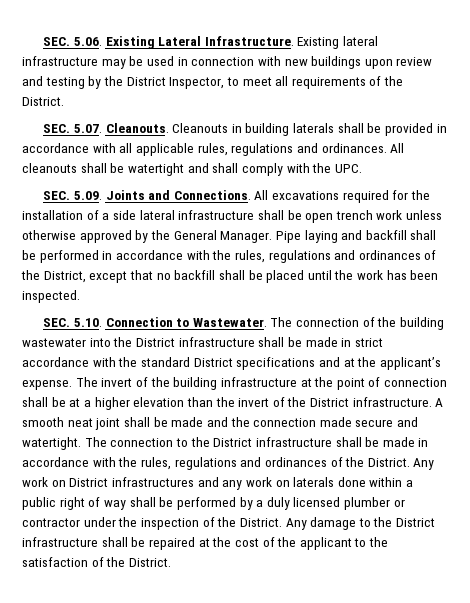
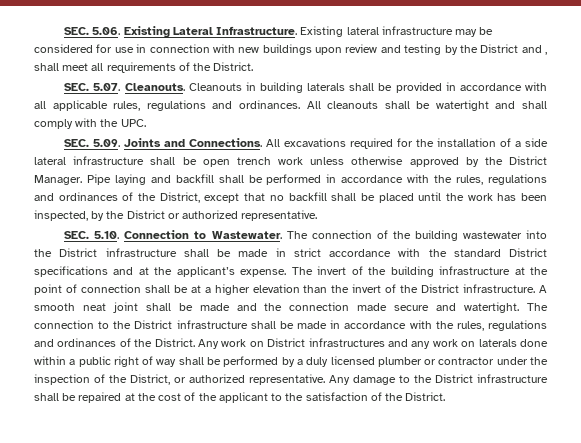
- Existing lateral infrastructure may be used in connection with new buildings upon review and testing by the District Inspector, to meet all requirements of the District.
+ Existing lateral infrastructure may be considered for use in connection with new buildings upon review and testing by the District and , shall meet all requirements of the District.
- All excavations required for the installation of a side lateral infrastructure shall be open trench work unless otherwise approved by the General Manager.
+ All excavations required for the installation of a side lateral infrastructure shall be open trench work unless otherwise approved by the District Manager.
- Pipe laying and backfill shall be performed in accordance with the rules, regulations and ordinances of the District, except that no backfill shall be placed until the work has been inspected.
+ Pipe laying and backfill shall be performed in accordance with the rules, regulations and ordinances of the District, except that no backfill shall be placed until the work has been inspected, by the District or authorized representative.
- Any work on District infrastructures and any work on laterals done within a public right of way shall be performed by a duly licensed plumber or contractor under the inspection of the District.
+ Any work on District infrastructures and any work on laterals done within a public right of way shall be performed by a duly licensed plumber or contractor under the inspection of the District, or authorized representative.

